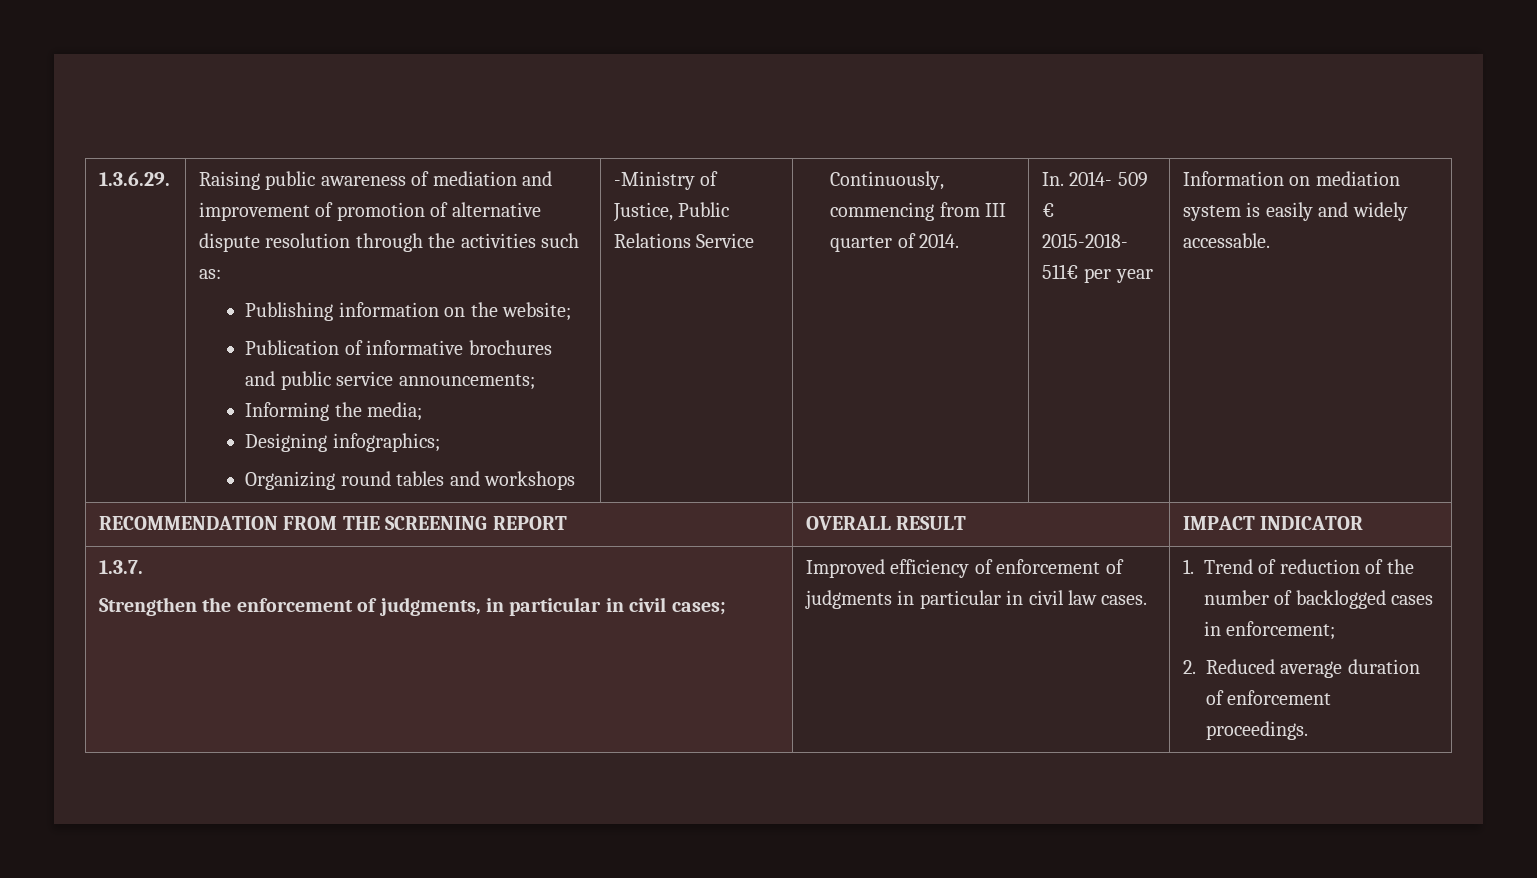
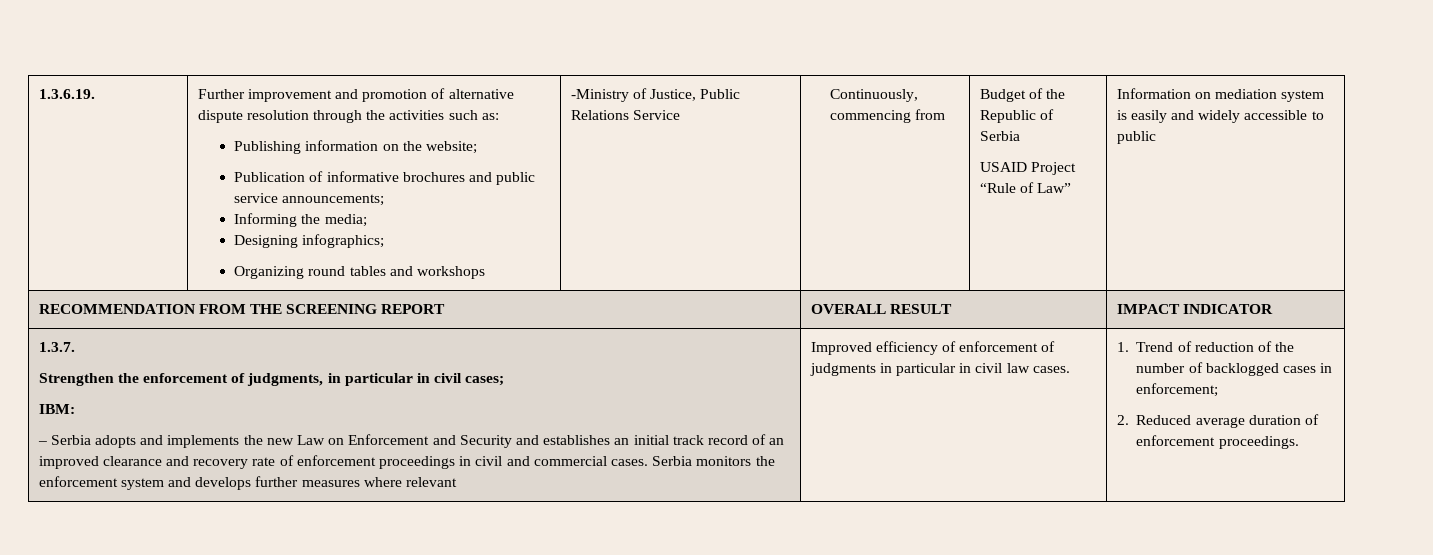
- 1.3.6.29. | Raising public awareness of mediation and improvement of promotion of alternative dispute resolution through the activities such as:
+ 1.3.6.19. | Further improvement and promotion of alternative dispute resolution through the activities such as:
- Continuously, commencing from III quarter of 2014. | In. 2014- 509 €
- 2015-2018- 511€ per year
+ Continuously, commencing from | Budget of the Republic of Serbia
+ USAID Project “Rule of Law”
- Information on mediation system is easily and widely accessable.
+ Information on mediation system is easily and widely accessible to public
+ IBM:
+ – Serbia adopts and implements the new Law on Enforcement and Security and establishes an initial track record of an improved clearance and recovery rate of enforcement proceedings in civil and commercial cases. Serbia monitors the enforcement system and develops further measures where relevant

